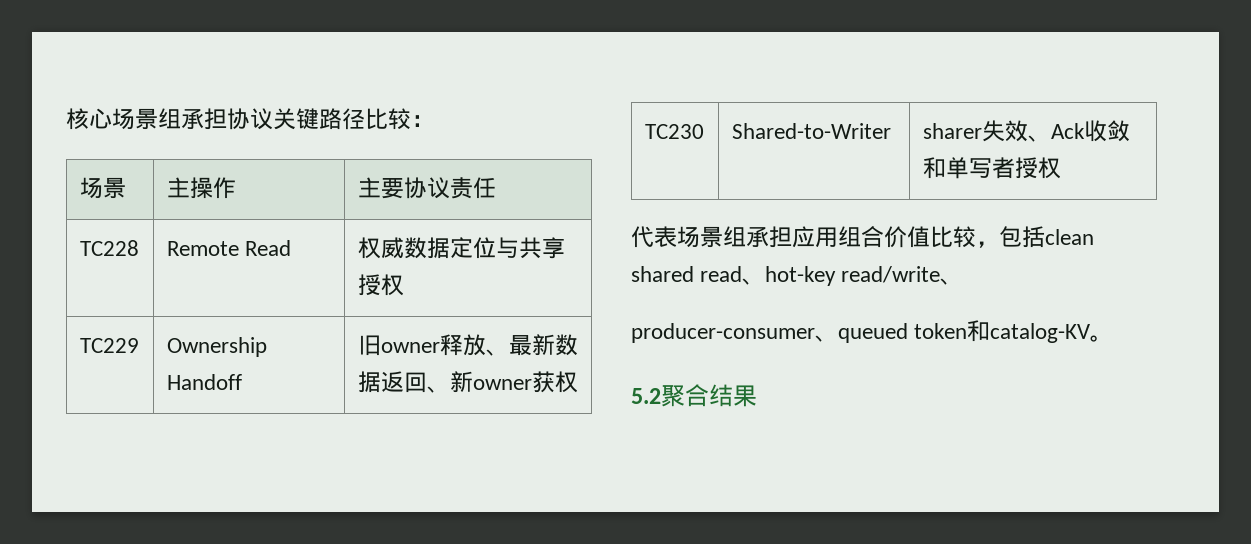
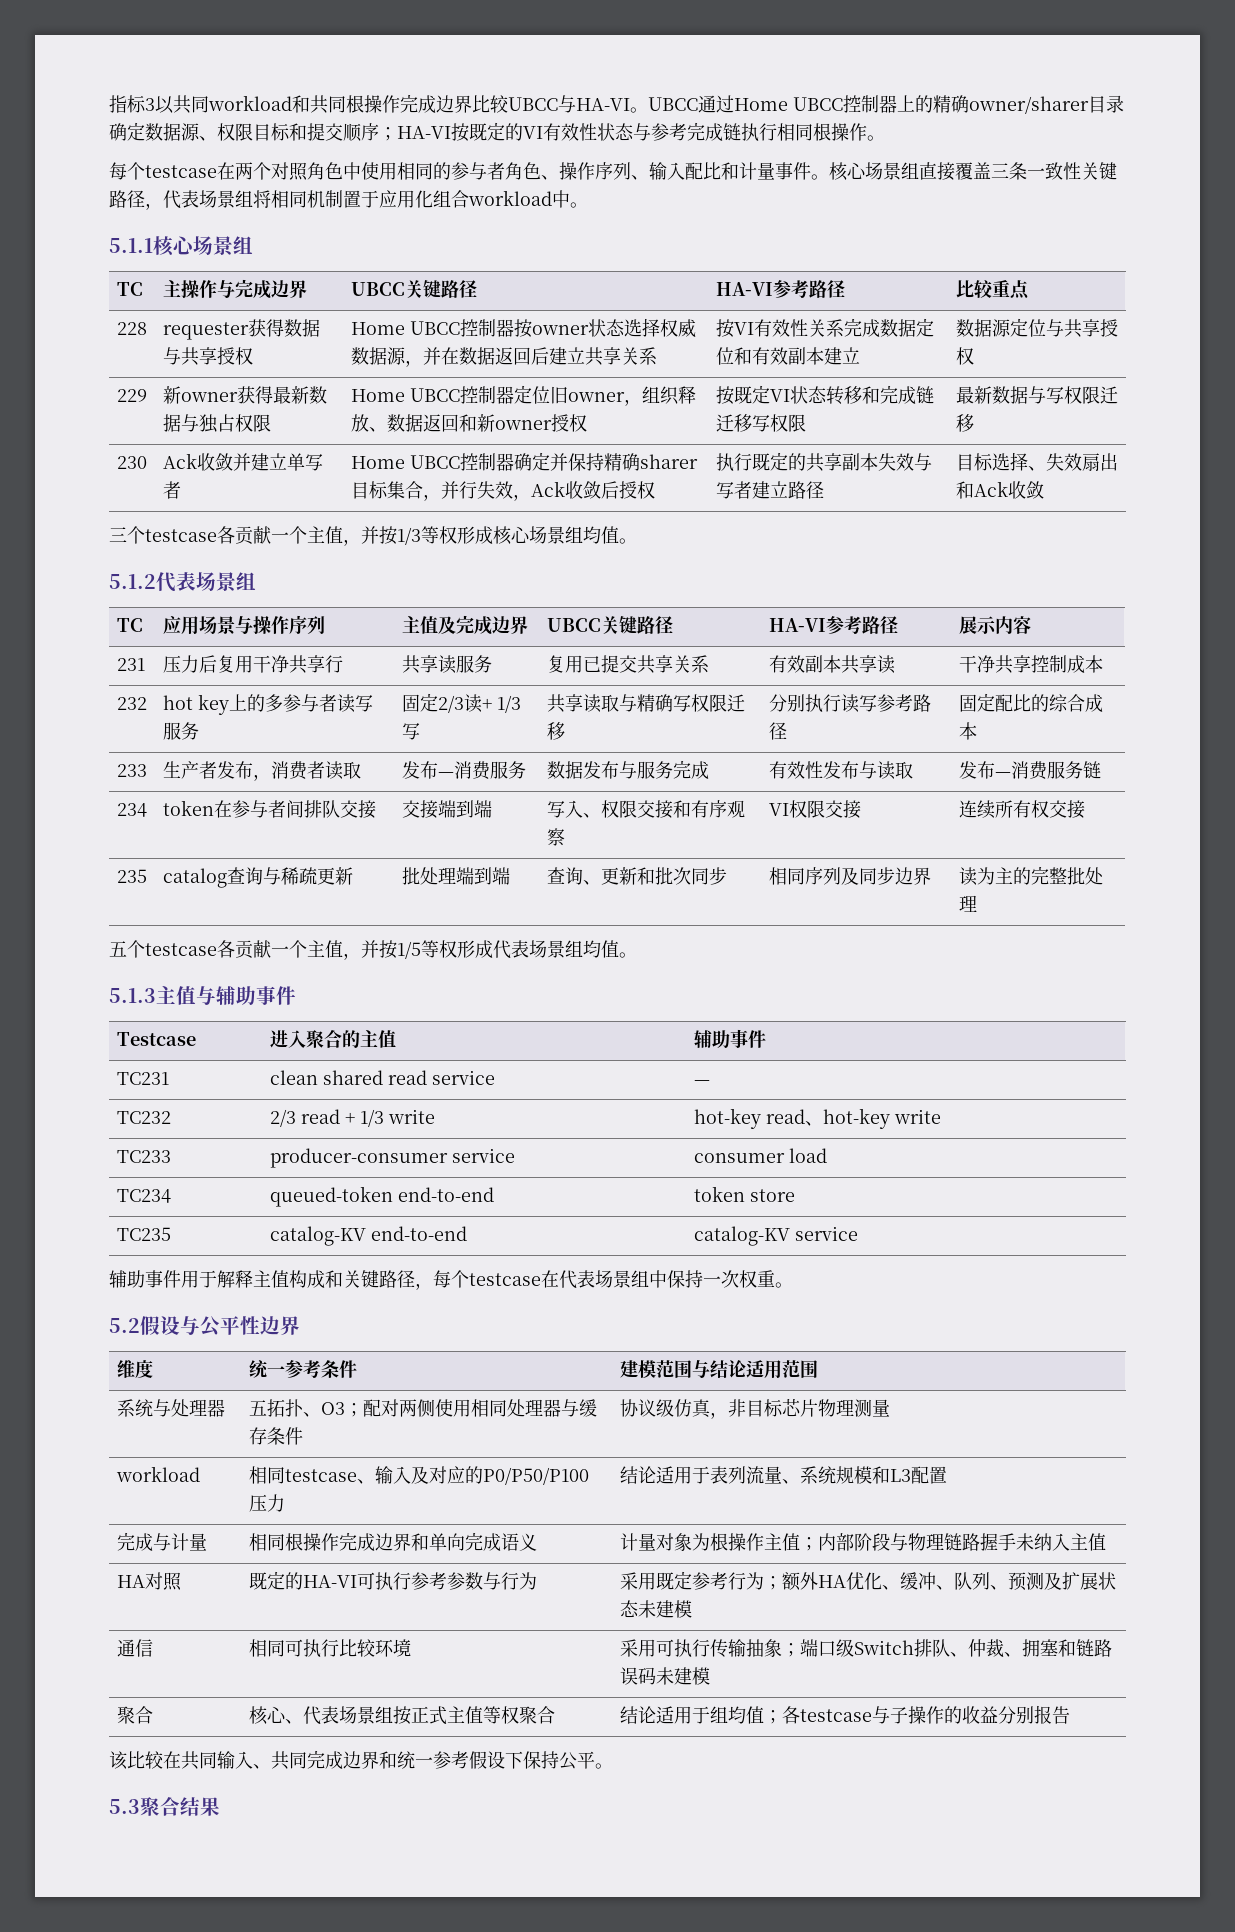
- 核心场景组承担协议关键路径比较：
- 场景 | 主操作 | 主要协议责任
- TC228 | Remote Read | 权威数据定位与共享授权
- TC229 | Ownership Handoff | 旧owner释放、最新数据返回、新owner获权
- TC230 | Shared-to-Writer | sharer失效、Ack收敛和单写者授权
- 代表场景组承担应用组合价值比较，包括clean shared read、hot-key read/write、
- producer-consumer、queued token和catalog-KV。
- 5.2聚合结果
+ 指标3以共同workload和共同根操作完成边界比较UBCC与HA-VI。UBCC通过Home UBCC控制器上的精确owner/sharer目录确定数据源、权限目标和提交顺序；HA-VI按既定的VI有效性状态与参考完成链执行相同根操作。
+ 每个testcase在两个对照角色中使用相同的参与者角色、操作序列、输入配比和计量事件。核心场景组直接覆盖三条一致性关键路径，代表场景组将相同机制置于应用化组合workload中。
+ 5.1.1核心场景组
+ TC | 主操作与完成边界 | UBCC关键路径 | HA-VI参考路径 | 比较重点
+ 228 | requester获得数据与共享授权 | Home UBCC控制器按owner状态选择权威数据源，并在数据返回后建立共享关系 | 按VI有效性关系完成数据定位和有效副本建立 | 数据源定位与共享授权
+ 229 | 新owner获得最新数据与独占权限 | Home UBCC控制器定位旧owner，组织释放、数据返回和新owner授权 | 按既定VI状态转移和完成链迁移写权限 | 最新数据与写权限迁移
+ 230 | Ack收敛并建立单写者 | Home UBCC控制器确定并保持精确sharer目标集合，并行失效，Ack收敛后授权 | 执行既定的共享副本失效与写者建立路径 | 目标选择、失效扇出和Ack收敛
+ 三个testcase各贡献一个主值，并按1/3等权形成核心场景组均值。
+ 5.1.2代表场景组
+ TC | 应用场景与操作序列 | 主值及完成边界 | UBCC关键路径 | HA-VI参考路径 | 展示内容
+ 231 | 压力后复用干净共享行 | 共享读服务 | 复用已提交共享关系 | 有效副本共享读 | 干净共享控制成本
+ 232 | hot key上的多参与者读写服务 | 固定2/3读+ 1/3写 | 共享读取与精确写权限迁移 | 分别执行读写参考路径 | 固定配比的综合成本
+ 233 | 生产者发布，消费者读取 | 发布—消费服务 | 数据发布与服务完成 | 有效性发布与读取 | 发布—消费服务链
+ 234 | token在参与者间排队交接 | 交接端到端 | 写入、权限交接和有序观察 | VI权限交接 | 连续所有权交接
+ 235 | catalog查询与稀疏更新 | 批处理端到端 | 查询、更新和批次同步 | 相同序列及同步边界 | 读为主的完整批处理
+ 五个testcase各贡献一个主值，并按1/5等权形成代表场景组均值。
+ 5.1.3主值与辅助事件
+ Testcase | 进入聚合的主值 | 辅助事件
+ TC231 | clean shared read service | —
+ TC232 | 2/3 read + 1/3 write | hot-key read、hot-key write
+ TC233 | producer-consumer service | consumer load
+ TC234 | queued-token end-to-end | token store
+ TC235 | catalog-KV end-to-end | catalog-KV service
+ 辅助事件用于解释主值构成和关键路径，每个testcase在代表场景组中保持一次权重。
+ 5.2假设与公平性边界
+ 维度 | 统一参考条件 | 建模范围与结论适用范围
+ 系统与处理器 | 五拓扑、O3；配对两侧使用相同处理器与缓存条件 | 协议级仿真，非目标芯片物理测量
+ workload | 相同testcase、输入及对应的P0/P50/P100压力 | 结论适用于表列流量、系统规模和L3配置
+ 完成与计量 | 相同根操作完成边界和单向完成语义 | 计量对象为根操作主值；内部阶段与物理链路握手未纳入主值
+ HA对照 | 既定的HA-VI可执行参考参数与行为 | 采用既定参考行为；额外HA优化、缓冲、队列、预测及扩展状态未建模
+ 通信 | 相同可执行比较环境 | 采用可执行传输抽象；端口级Switch排队、仲裁、拥塞和链路误码未建模
+ 聚合 | 核心、代表场景组按正式主值等权聚合 | 结论适用于组均值；各testcase与子操作的收益分别报告
+ 该比较在共同输入、共同完成边界和统一参考假设下保持公平。
+ 5.3聚合结果

